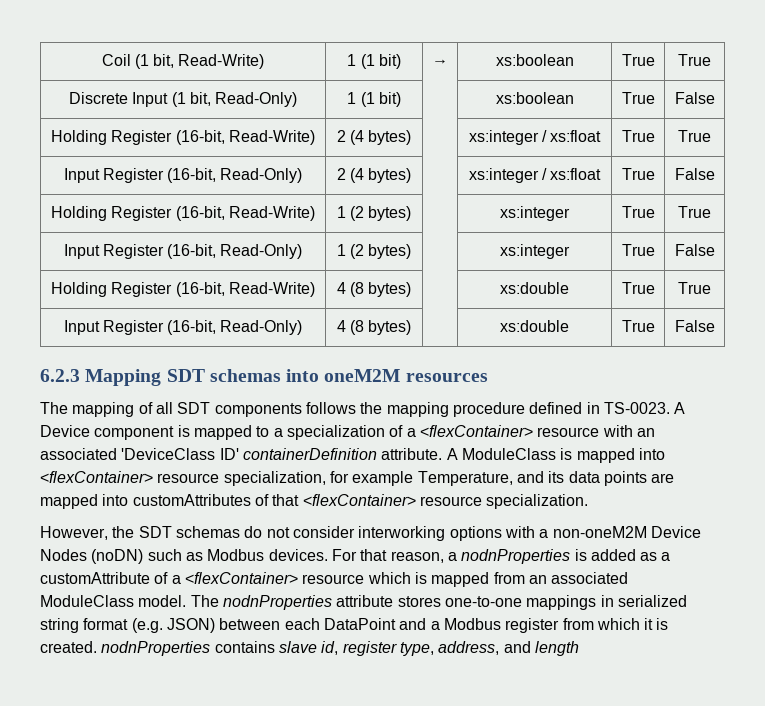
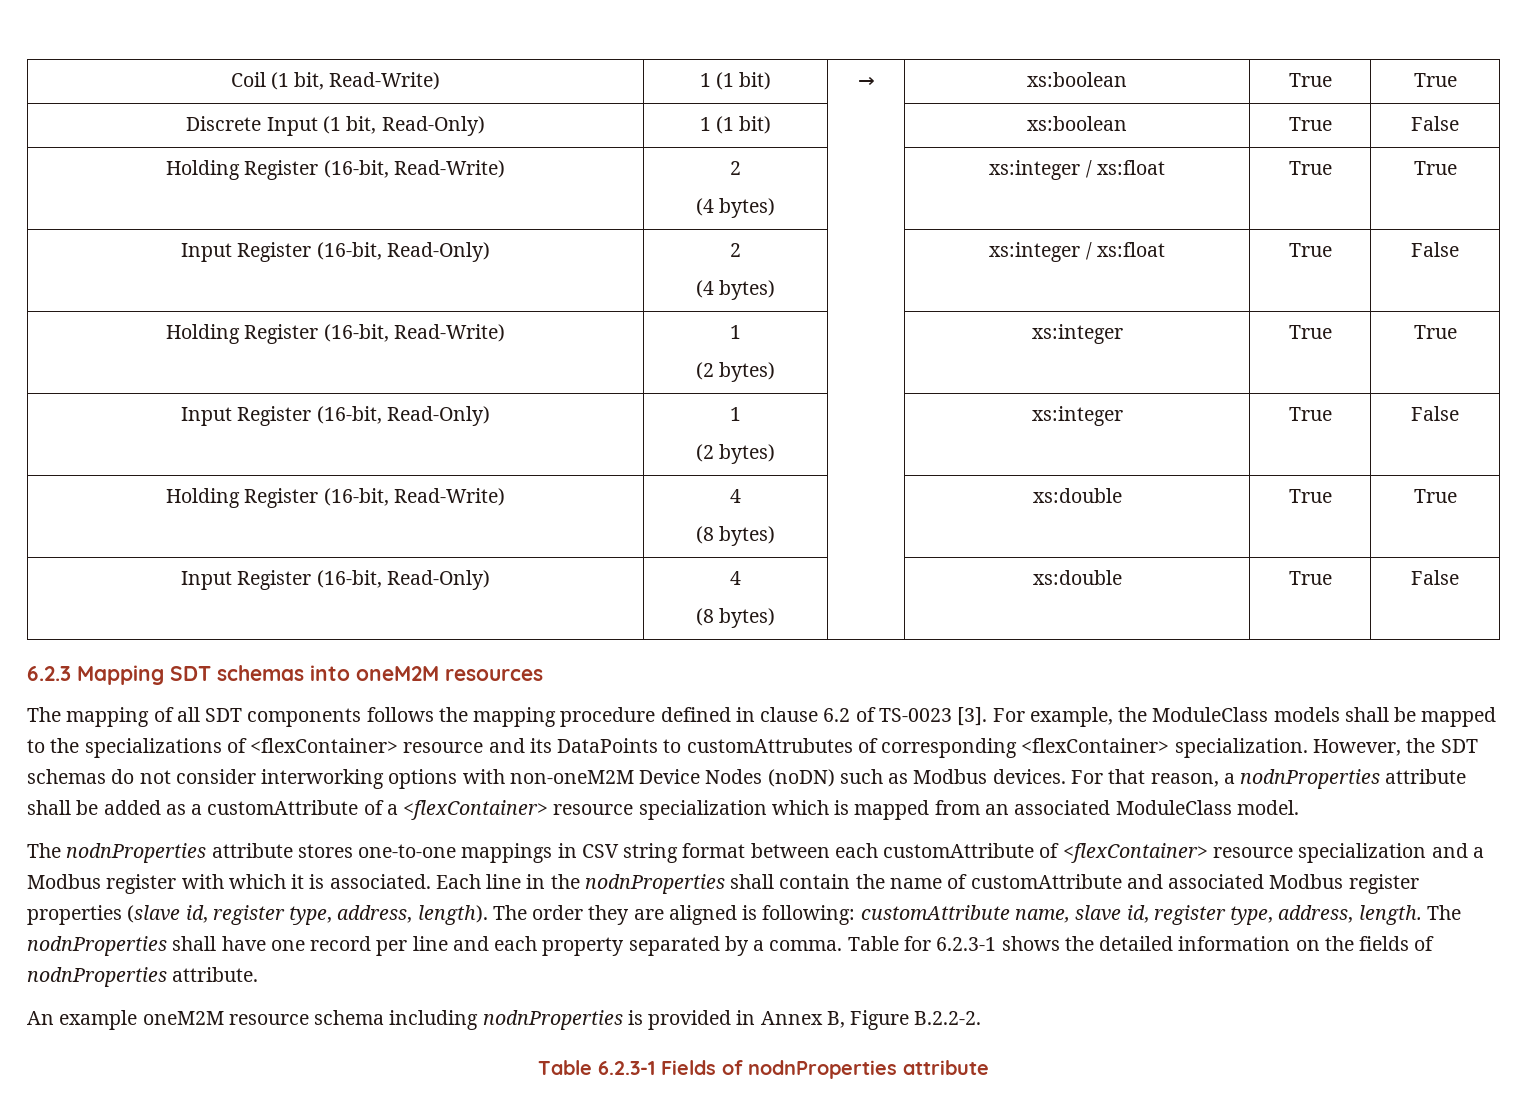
- Holding Register (16-bit, Read-Write) | 2 (4 bytes) | | xs:integer / xs:float | True | True
+ Holding Register (16-bit, Read-Write) | 2
+ (4 bytes) | | xs:integer / xs:float | True | True
- Input Register (16-bit, Read-Only) | 2 (4 bytes) | | xs:integer / xs:float | True | False
+ Input Register (16-bit, Read-Only) | 2
+ (4 bytes) | | xs:integer / xs:float | True | False
- Holding Register (16-bit, Read-Write) | 1 (2 bytes) | | xs:integer | True | True
+ Holding Register (16-bit, Read-Write) | 1
+ (2 bytes) | | xs:integer | True | True
- Input Register (16-bit, Read-Only) | 1 (2 bytes) | | xs:integer | True | False
+ Input Register (16-bit, Read-Only) | 1
+ (2 bytes) | | xs:integer | True | False
- Holding Register (16-bit, Read-Write) | 4 (8 bytes) | | xs:double | True | True
+ Holding Register (16-bit, Read-Write) | 4
+ (8 bytes) | | xs:double | True | True
- Input Register (16-bit, Read-Only) | 4 (8 bytes) | | xs:double | True | False
+ Input Register (16-bit, Read-Only) | 4
+ (8 bytes) | | xs:double | True | False
- The mapping of all SDT components follows the mapping procedure defined in TS-0023. A Device component is mapped to a specialization of a <flexContainer> resource with an associated 'DeviceClass ID' containerDefinition attribute. A ModuleClass is mapped into <flexContainer> resource specialization, for example Temperature, and its data points are mapped into customAttributes of that <flexContainer> resource specialization.
- However, the SDT schemas do not consider interworking options with a non-oneM2M Device Nodes (noDN) such as Modbus devices.
+ The mapping of all SDT components follows the mapping procedure defined in clause 6.2 of TS-0023 [3]. For example, the ModuleClass models shall be mapped to the specializations of <flexContainer> resource and its DataPoints to customAttrubutes of corresponding <flexContainer> specialization. However, the SDT schemas do not consider interworking options with non-oneM2M Device Nodes (noDN) such as Modbus devices.
- For that reason, a nodnProperties is added as a customAttribute of a <flexContainer> resource which is mapped from an associated ModuleClass model. The nodnProperties attribute stores one-to-one mappings in serialized string format (e.g. JSON) between each DataPoint and a Modbus register from which it is created. nodnProperties contains slave id, register type, address, and length
+ For that reason, a nodnProperties attribute shall be added as a customAttribute of a <flexContainer> resource specialization which is mapped from an associated ModuleClass model.
+ The nodnProperties attribute stores one-to-one mappings in CSV string format between each customAttribute of <flexContainer> resource specialization and a Modbus register with which it is associated. Each line in the nodnProperties shall contain the name of customAttribute and associated Modbus register properties (slave id, register type, address, length). The order they are aligned is following: customAttribute name, slave id, register type, address, length. The nodnProperties shall have one record per line and each property separated by a comma. Table for 6.2.3-1 shows the detailed information on the fields of nodnProperties attribute.
+ An example oneM2M resource schema including nodnProperties is provided in Annex B, Figure B.2.2-2.
+ Table 6.2.3-1 Fields of nodnProperties attribute

